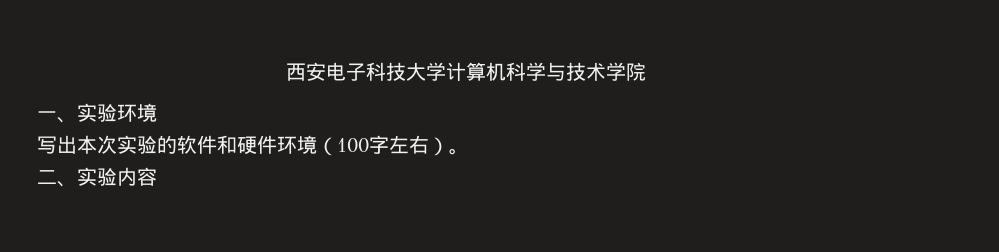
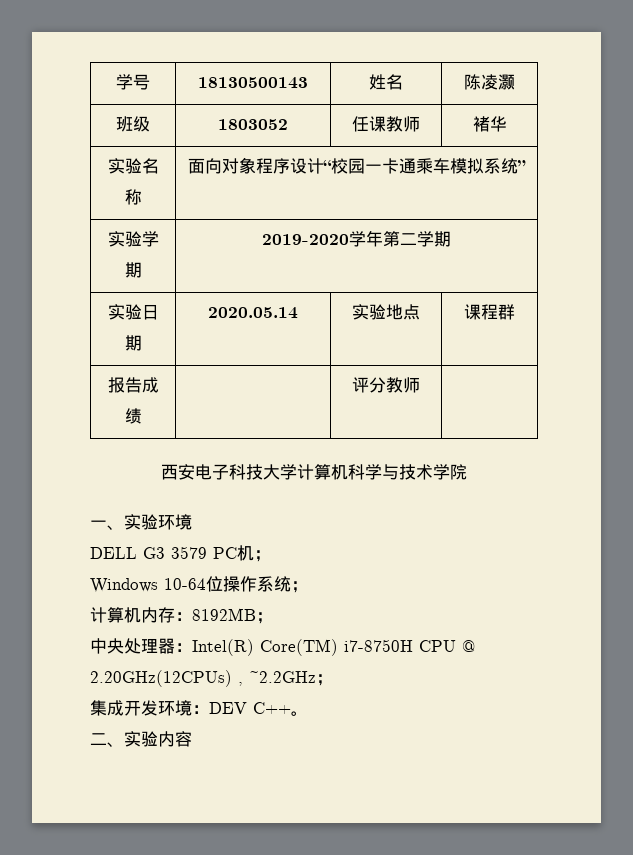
+ 学号 | 18130500143 | 姓名 | 陈凌灏
+ 班级 | 1803052 | 任课教师 | 褚华
+ 实验名称 | 面向对象程序设计“校园一卡通乘车模拟系统”
+ 实验学期 | 2019-2020学年第二学期
+ 实验日期 | 2020.05.14 | 实验地点 | 课程群
+ 报告成绩 | | 评分教师 |
- 写出本次实验的软件和硬件环境（100字左右）。
+ DELL G3 3579 PC机；
+ Windows 10-64位操作系统；
+ 计算机内存：8192MB；
+ 中央处理器：Intel(R) Core(TM) i7-8750H CPU @ 2.20GHz(12CPUs) , ~2.2GHz；
+ 集成开发环境：DEV C++。

